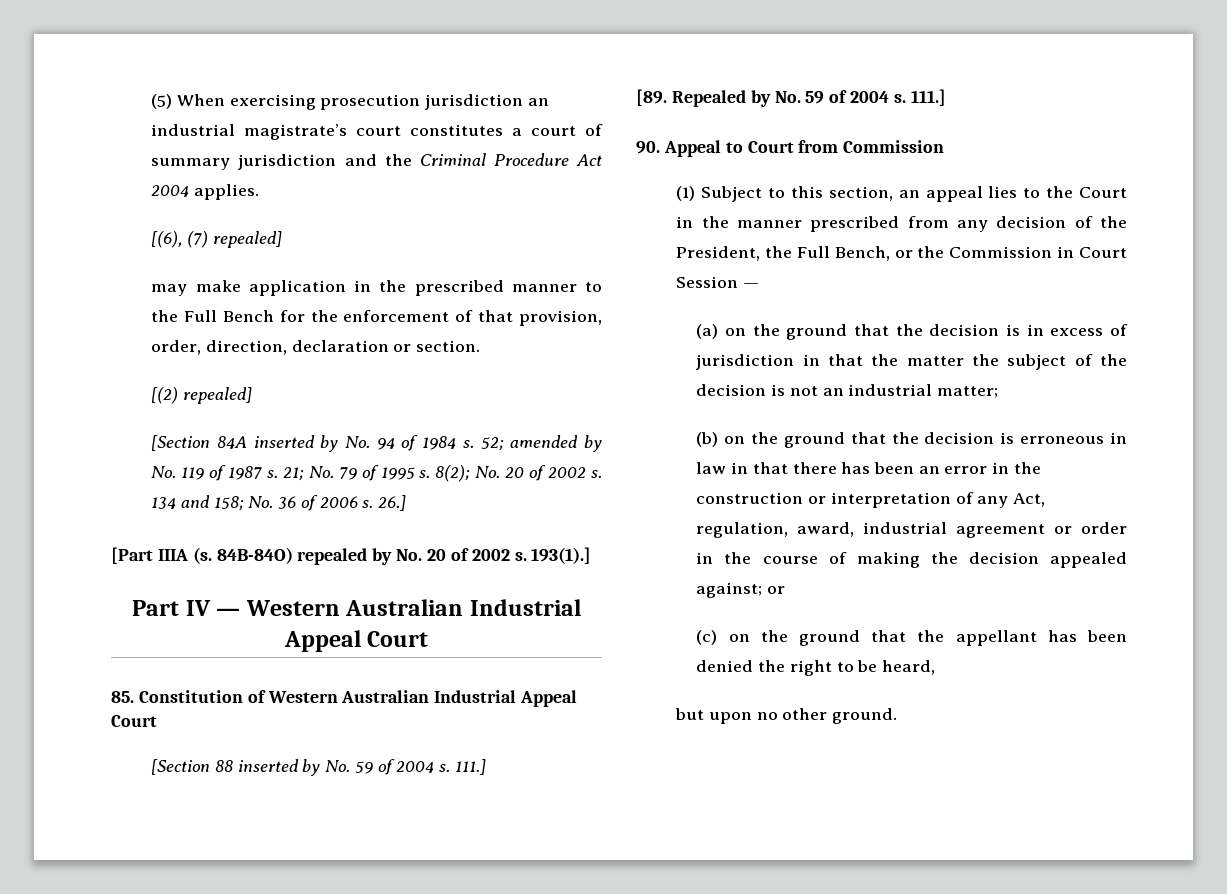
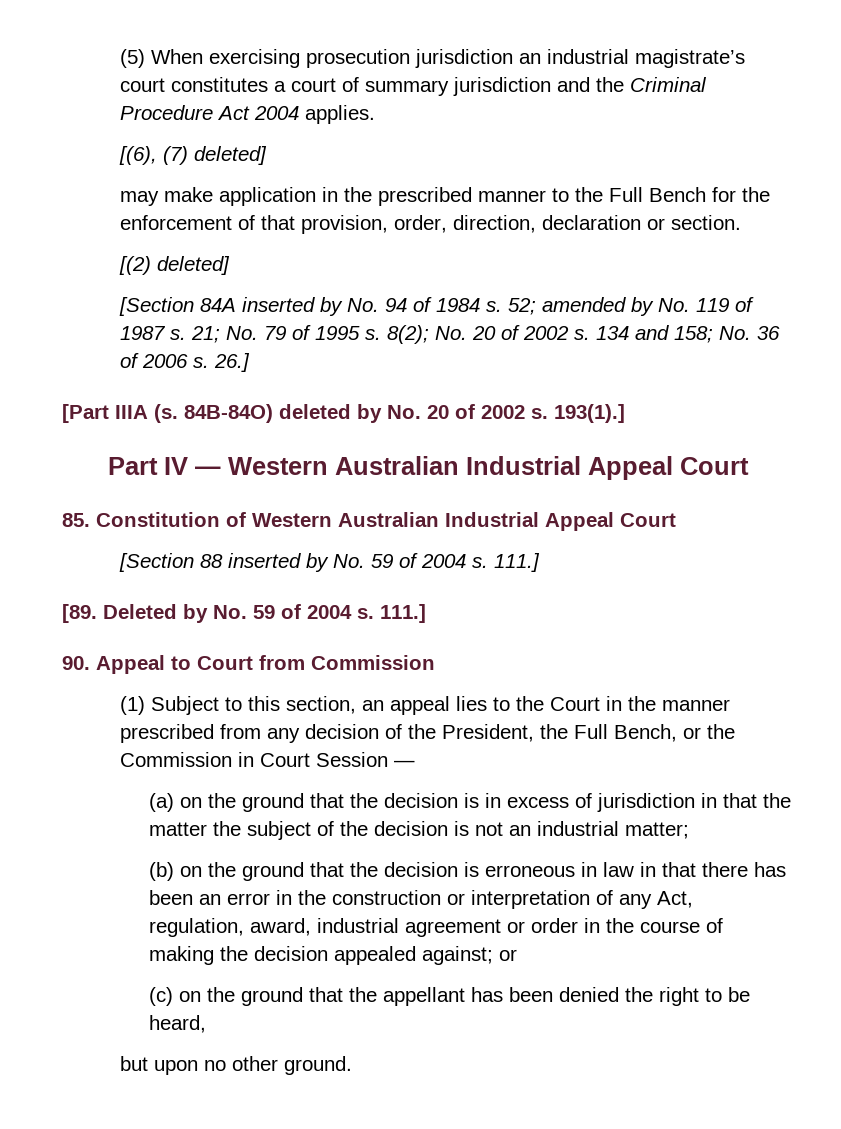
- [(6), (7) repealed]
+ [(6), (7) deleted]
- [(2) repealed]
+ [(2) deleted]
- 84B-84O) repealed by No. 20 of 2002 s.
+ 84B-84O) deleted by No. 20 of 2002 s.
- [89. Repealed by No. 59 of 2004 s.
+ [89. Deleted by No. 59 of 2004 s.

